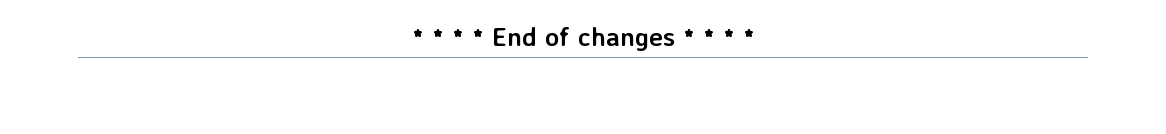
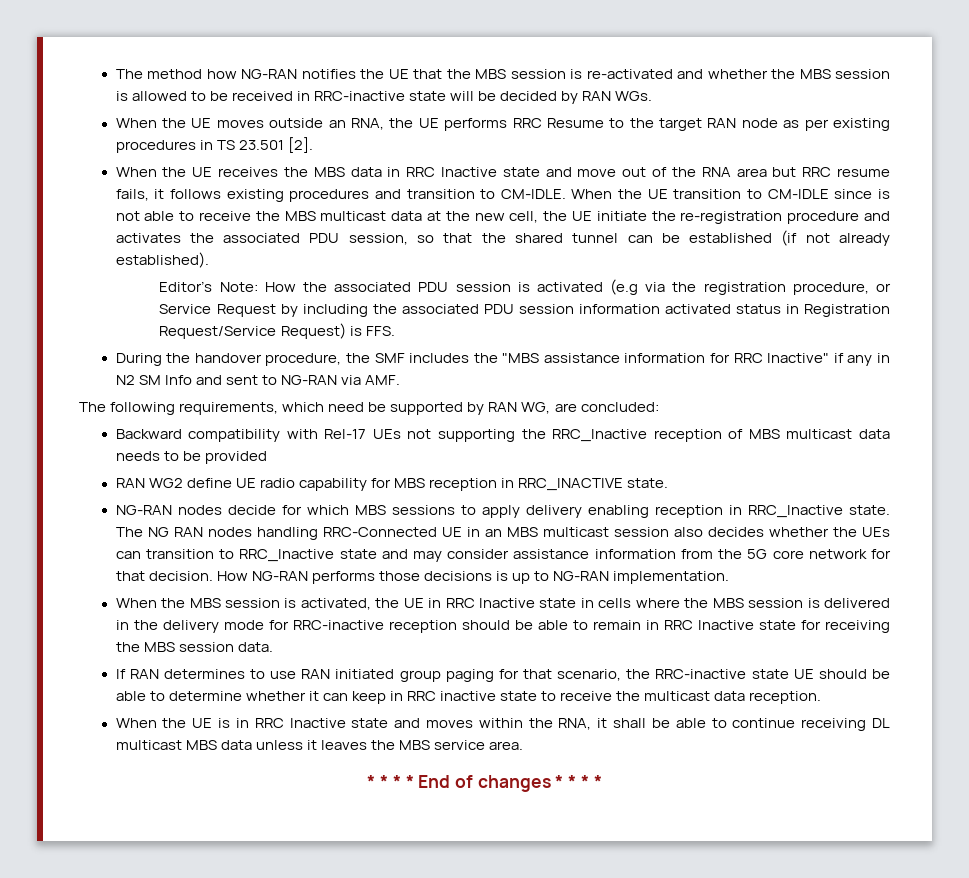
+ The method how NG-RAN notifies the UE that the MBS session is re-activated and whether the MBS session is allowed to be received in RRC-inactive state will be decided by RAN WGs.
+ When the UE moves outside an RNA, the UE performs RRC Resume to the target RAN node as per existing procedures in TS 23.501 [2].
+ When the UE receives the MBS data in RRC Inactive state and move out of the RNA area but RRC resume fails, it follows existing procedures and transition to CM-IDLE. When the UE transition to CM-IDLE since is not able to receive the MBS multicast data at the new cell, the UE initiate the re-registration procedure and activates the associated PDU session, so that the shared tunnel can be established (if not already established).
+ Editor’s Note: How the associated PDU session is activated (e.g via the registration procedure, or Service Request by including the associated PDU session information activated status in Registration Request/Service Request) is FFS.
+ During the handover procedure, the SMF includes the "MBS assistance information for RRC Inactive" if any in N2 SM Info and sent to NG-RAN via AMF.
+ The following requirements, which need be supported by RAN WG, are concluded:
+ Backward compatibility with Rel-17 UEs not supporting the RRC_Inactive reception of MBS multicast data needs to be provided
+ RAN WG2 define UE radio capability for MBS reception in RRC_INACTIVE state.
+ NG-RAN nodes decide for which MBS sessions to apply delivery enabling reception in RRC_Inactive state. The NG RAN nodes handling RRC-Connected UE in an MBS multicast session also decides whether the UEs can transition to RRC_Inactive state and may consider assistance information from the 5G core network for that decision. How NG-RAN performs those decisions is up to NG-RAN implementation.
+ When the MBS session is activated, the UE in RRC Inactive state in cells where the MBS session is delivered in the delivery mode for RRC-inactive reception should be able to remain in RRC Inactive state for receiving the MBS session data.
+ If RAN determines to use RAN initiated group paging for that scenario, the RRC-inactive state UE should be able to determine whether it can keep in RRC inactive state to receive the multicast data reception.
+ When the UE is in RRC Inactive state and moves within the RNA, it shall be able to continue receiving DL multicast MBS data unless it leaves the MBS service area.

